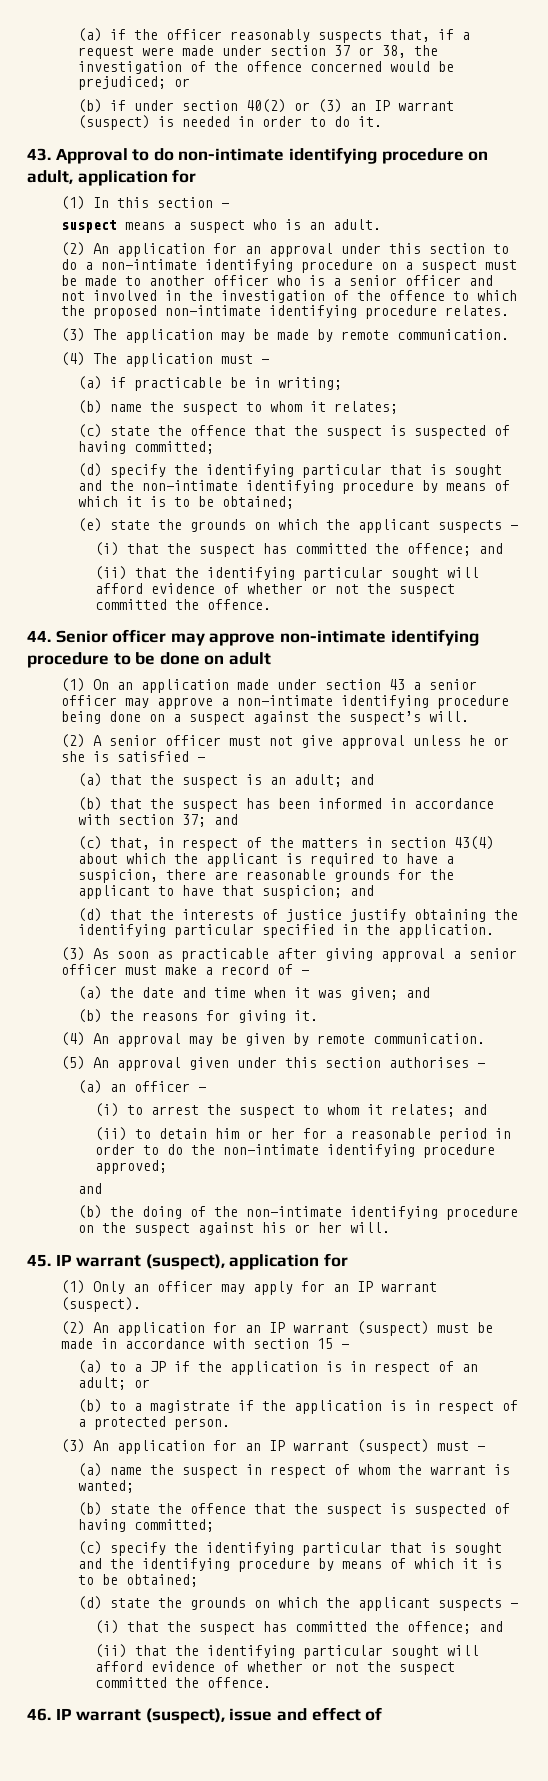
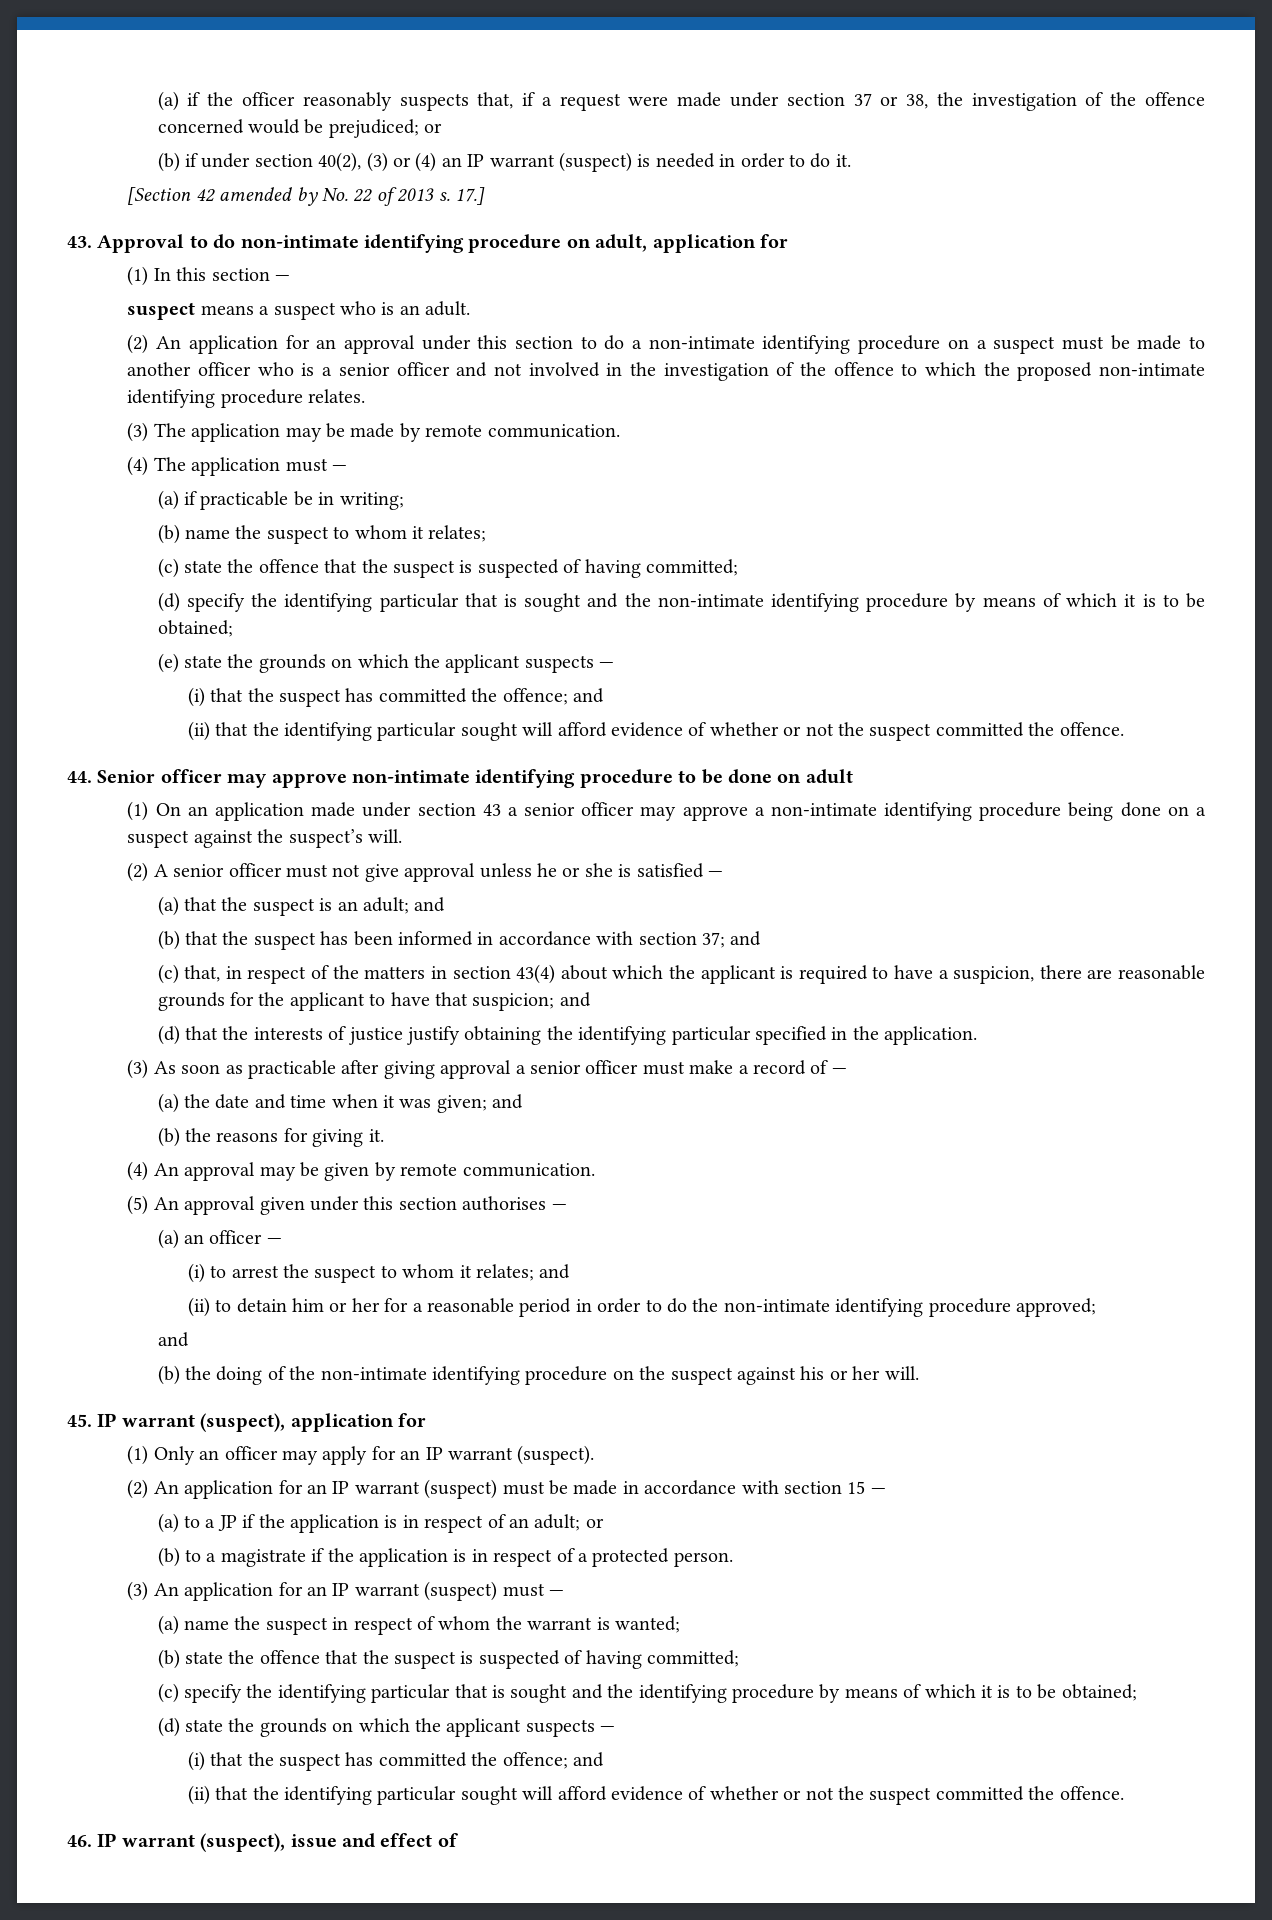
- (b) if under section 40(2) or (3) an IP warrant (suspect) is needed in order to do it.
+ (b) if under section 40(2), (3) or (4) an IP warrant (suspect) is needed in order to do it.
+ [Section 42 amended by No. 22 of 2013 s. 17.]

